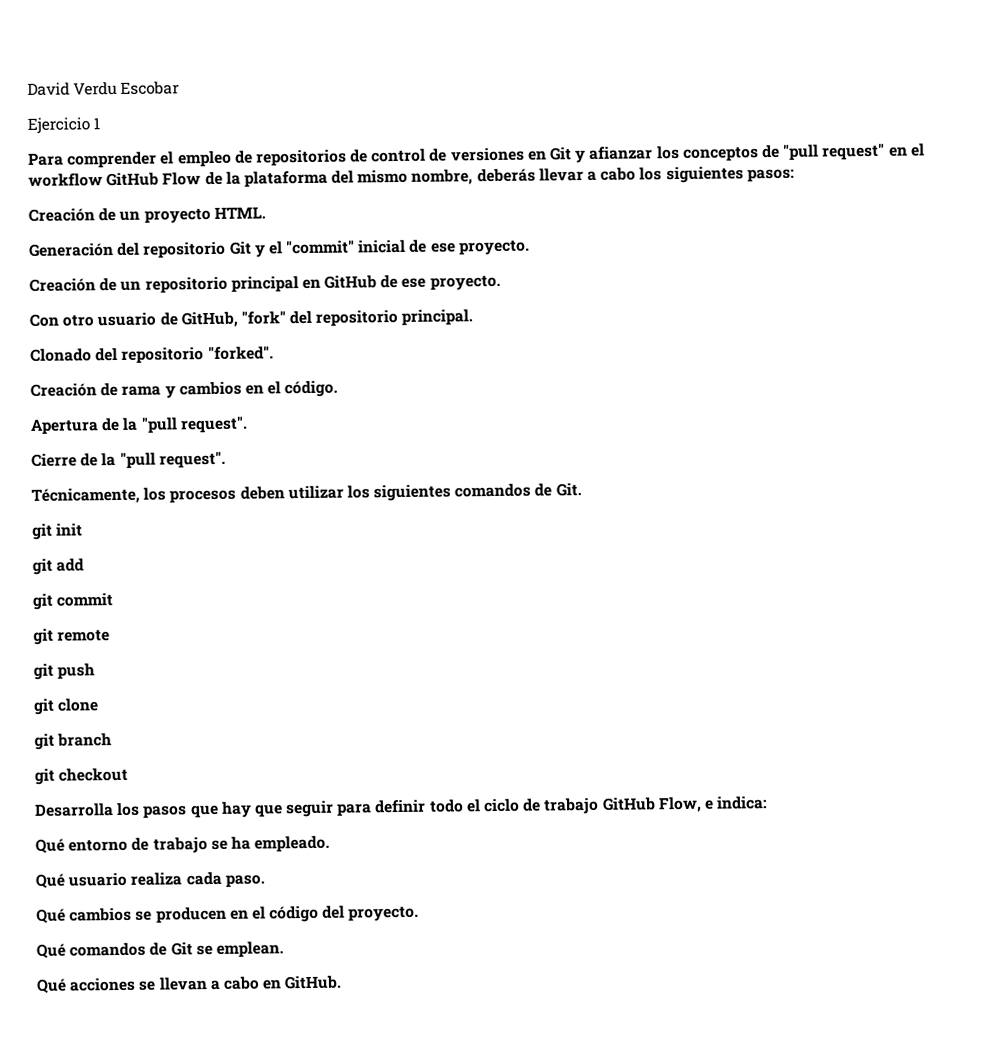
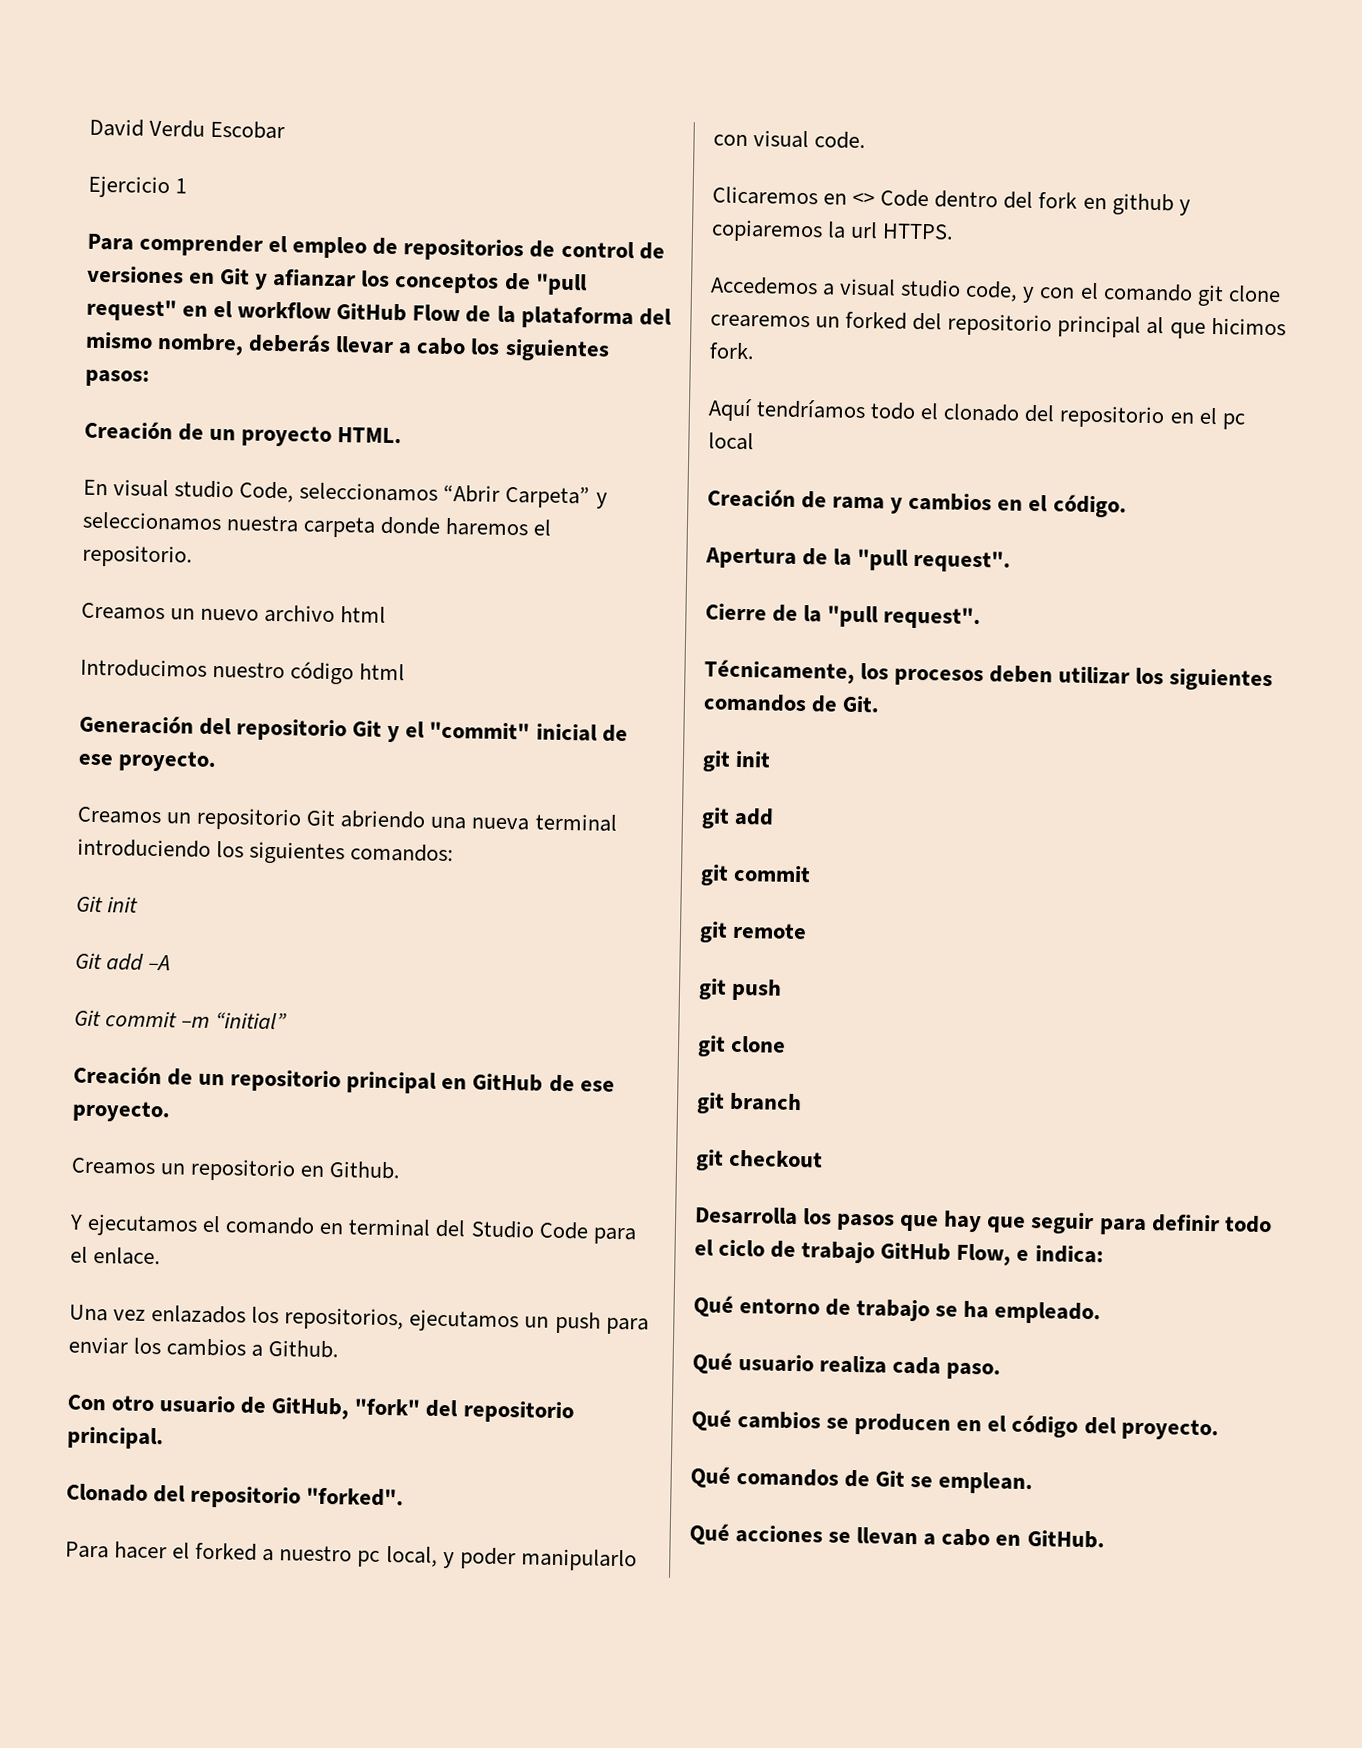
+ En visual studio Code, seleccionamos “Abrir Carpeta” y seleccionamos nuestra carpeta donde haremos el repositorio.
+ Creamos un nuevo archivo html
+ Introducimos nuestro código html
+ Creamos un repositorio Git abriendo una nueva terminal introduciendo los siguientes comandos:
+ Git init
+ Git add –A
+ Git commit –m “initial”
+ Creamos un repositorio en Github.
+ Y ejecutamos el comando en terminal del Studio Code para el enlace.
+ Una vez enlazados los repositorios, ejecutamos un push para enviar los cambios a Github.
+ Para hacer el forked a nuestro pc local, y poder manipularlo con visual code.
+ Clicaremos en <> Code dentro del fork en github y copiaremos la url HTTPS.
+ Accedemos a visual studio code, y con el comando git clone crearemos un forked del repositorio principal al que hicimos fork.
+ Aquí tendríamos todo el clonado del repositorio en el pc local

